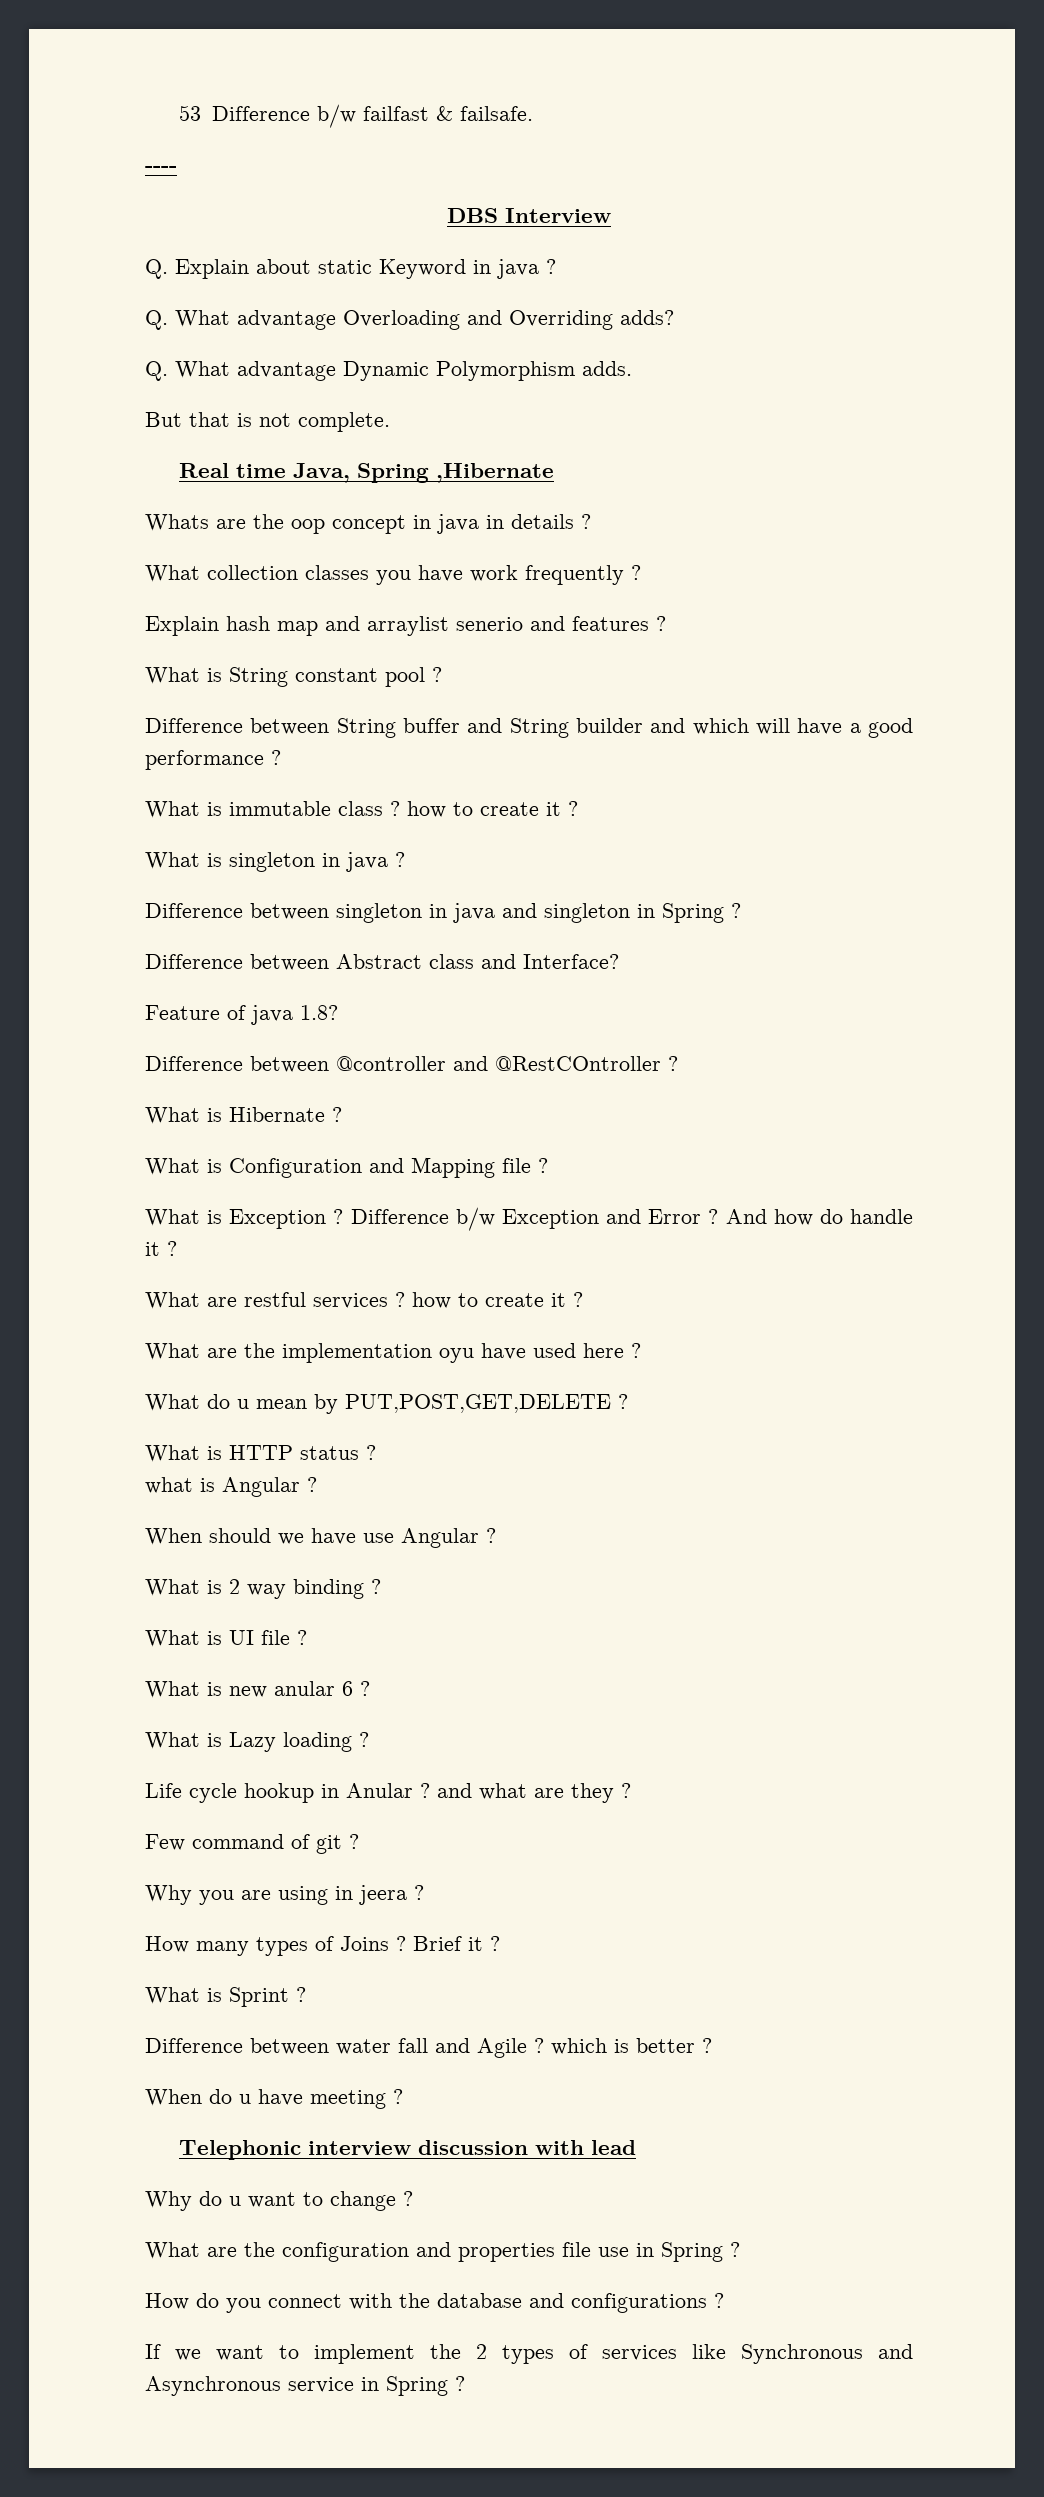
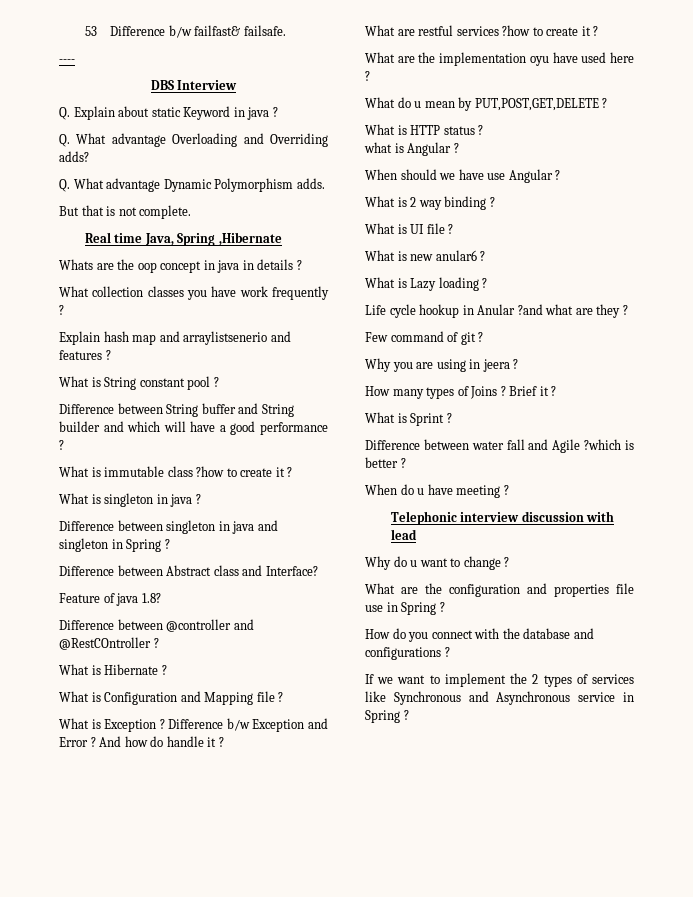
- 53 Difference b/w failfast & failsafe.
+ 53 Difference b/w failfast& failsafe.
- Explain hash map and arraylist senerio and features ?
+ Explain hash map and arraylistsenerio and features ?
- What is immutable class ? how to create it ?
+ What is immutable class ?how to create it ?
- What are restful services ? how to create it ?
+ What are restful services ?how to create it ?
- What is new anular 6 ?
+ What is new anular6 ?
- Life cycle hookup in Anular ? and what are they ?
+ Life cycle hookup in Anular ?and what are they ?
- Difference between water fall and Agile ? which is better ?
+ Difference between water fall and Agile ?which is better ?

